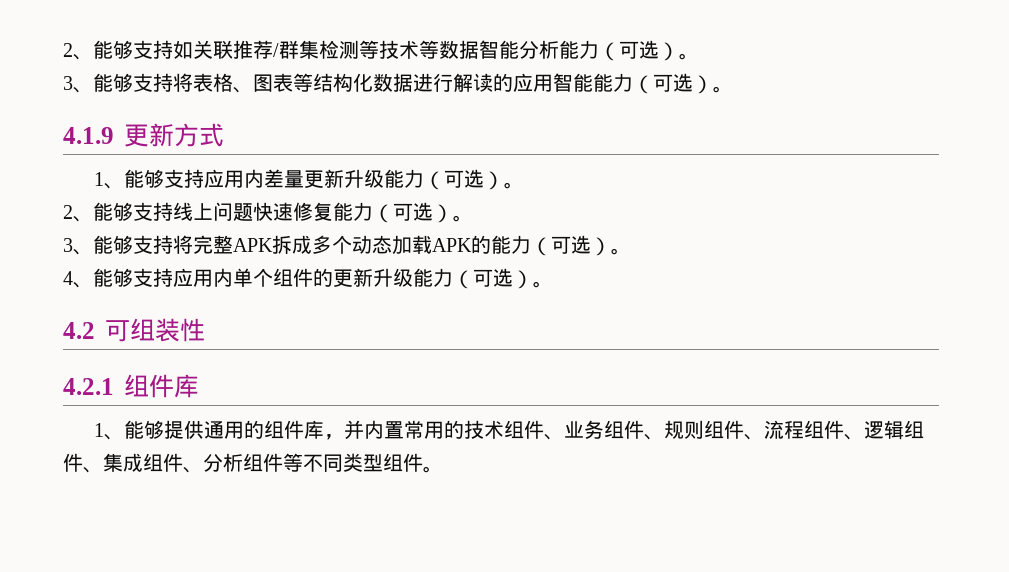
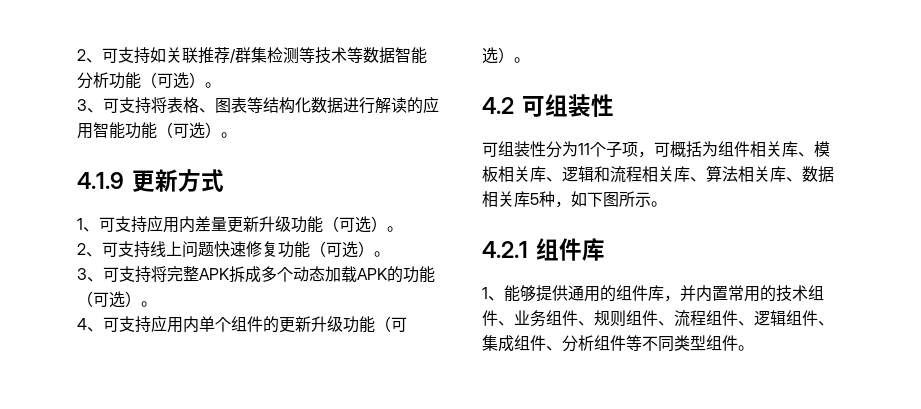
- 2、能够支持如关联推荐/群集检测等技术等数据智能分析能力（可选）。
- 3、能够支持将表格、图表等结构化数据进行解读的应用智能能力（可选）。
+ 2、可支持如关联推荐/群集检测等技术等数据智能分析功能（可选）。
+ 3、可支持将表格、图表等结构化数据进行解读的应用智能功能（可选）。
- 1、能够支持应用内差量更新升级能力（可选）。
+ 1、可支持应用内差量更新升级功能（可选）。
- 2、能够支持线上问题快速修复能力（可选）。
- 3、能够支持将完整APK拆成多个动态加载APK的能力（可选）。
+ 2、可支持线上问题快速修复功能（可选）。
+ 3、可支持将完整APK拆成多个动态加载APK的功能（可选）。
- 4、能够支持应用内单个组件的更新升级能力（可选）。
+ 4、可支持应用内单个组件的更新升级功能（可选）。
+ 可组装性分为11个子项，可概括为组件相关库、模板相关库、逻辑和流程相关库、算法相关库、数据相关库5种，如下图所示。

